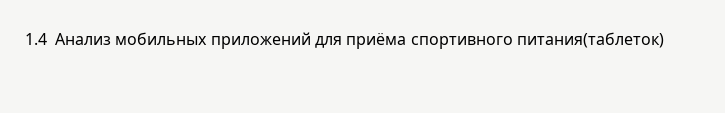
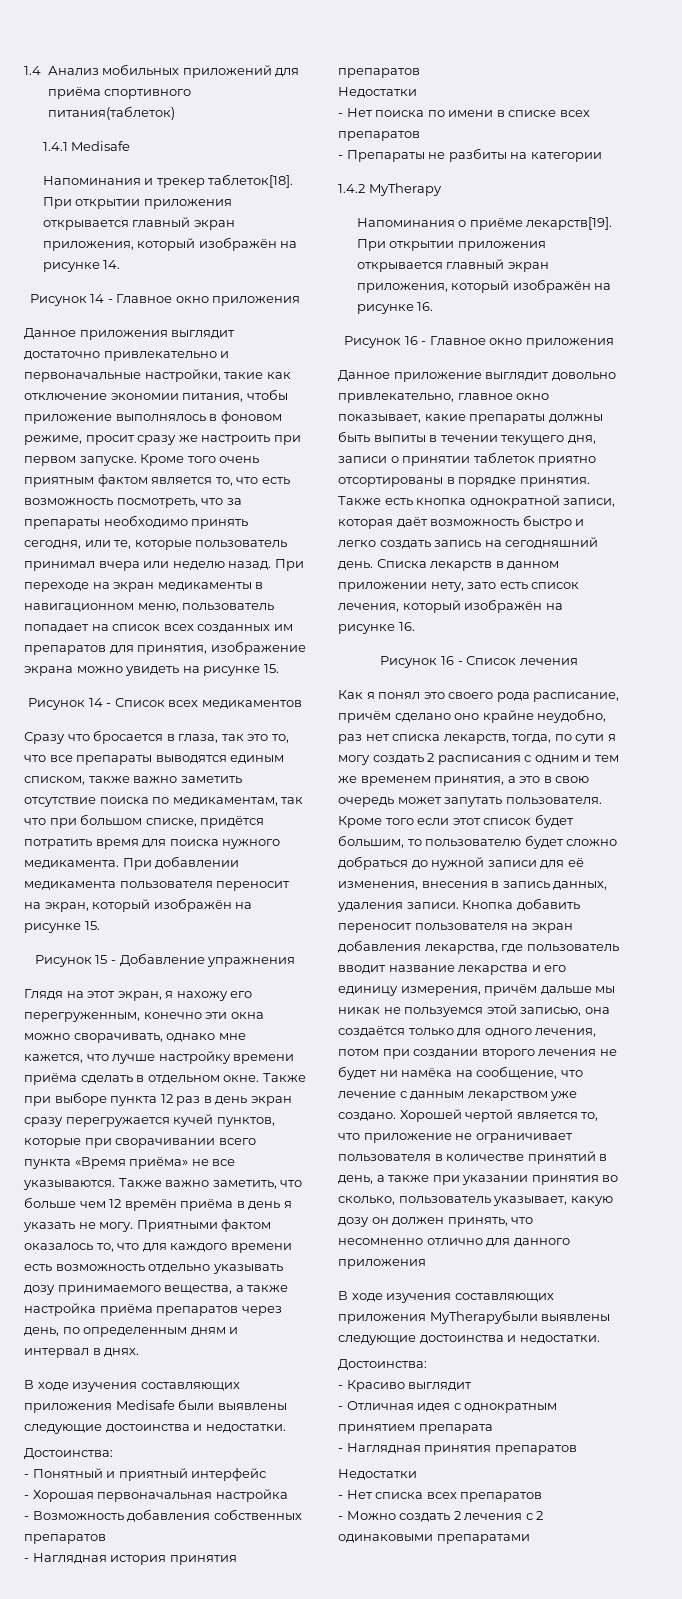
+ 1.4.1 Medisafe
+ Напоминания и трекер таблеток[18]. При открытии приложения открывается главный экран приложения, который изображён на рисунке 14.
+ Рисунок 14 - Главное окно приложения
+ Данное приложения выглядит достаточно привлекательно и первоначальные настройки, такие как отключение экономии питания, чтобы приложение выполнялось в фоновом режиме, просит сразу же настроить при первом запуске. Кроме того очень приятным фактом является то, что есть возможность посмотреть, что за препараты необходимо принять сегодня, или те, которые пользователь принимал вчера или неделю назад. При переходе на экран медикаменты в навигационном меню, пользователь попадает на список всех созданных им препаратов для принятия, изображение экрана можно увидеть на рисунке 15.
+ Рисунок 14 - Список всех медикаментов
+ Сразу что бросается в глаза, так это то, что все препараты выводятся единым списком, также важно заметить отсутствие поиска по медикаментам, так что при большом списке, придётся потратить время для поиска нужного медикамента. При добавлении медикамента пользователя переносит на экран, который изображён на рисунке 15.
+ Рисунок 15 - Добавление упражнения
+ Глядя на этот экран, я нахожу его перегруженным, конечно эти окна можно сворачивать, однако мне кажется, что лучше настройку времени приёма сделать в отдельном окне. Также при выборе пункта 12 раз в день экран сразу перегружается кучей пунктов, которые при сворачивании всего пункта «Время приёма» не все указываются. Также важно заметить, что больше чем 12 времён приёма в день я указать не могу. Приятными фактом оказалось то, что для каждого времени есть возможность отдельно указывать дозу принимаемого вещества, а также настройка приёма препаратов через день, по определенным дням и интервал в днях.
+ В ходе изучения составляющих приложения Medisafe были выявлены следующие достоинства и недостатки.
+ Достоинства:
+ - Понятный и приятный интерфейс
+ - Хорошая первоначальная настройка
+ - Возможность добавления собственных препаратов
+ - Наглядная история принятия препаратов
+ Недостатки
+ - Нет поиска по имени в списке всех препаратов
+ - Препараты не разбиты на категории
+ 1.4.2 MyTherapy
+ Напоминания о приёме лекарств[19]. При открытии приложения открывается главный экран приложения, который изображён на рисунке 16.
+ Рисунок 16 - Главное окно приложения
+ Данное приложение выглядит довольно привлекательно, главное окно показывает, какие препараты должны быть выпиты в течении текущего дня, записи о принятии таблеток приятно отсортированы в порядке принятия. Также есть кнопка однократной записи, которая даёт возможность быстро и легко создать запись на сегодняшний день. Списка лекарств в данном приложении нету, зато есть список лечения, который изображён на рисунке 16.
+ Рисунок 16 - Список лечения
+ Как я понял это своего рода расписание, причём сделано оно крайне неудобно, раз нет списка лекарств, тогда, по сути я могу создать 2 расписания с одним и тем же временем принятия, а это в свою очередь может запутать пользователя. Кроме того если этот список будет большим, то пользователю будет сложно добраться до нужной записи для её изменения, внесения в запись данных, удаления записи. Кнопка добавить переносит пользователя на экран добавления лекарства, где пользователь вводит название лекарства и его единицу измерения, причём дальше мы никак не пользуемся этой записью, она создаётся только для одного лечения, потом при создании второго лечения не будет ни намёка на сообщение, что лечение с данным лекарством уже создано. Хорошей чертой является то, что приложение не ограничивает пользователя в количестве принятий в день, а также при указании принятия во сколько, пользователь указывает, какую дозу он должен принять, что несомненно отлично для данного приложения
+ В ходе изучения составляющих приложения MyTherapyбыли выявлены следующие достоинства и недостатки.
+ Достоинства:
+ - Красиво выглядит
+ - Отличная идея с однократным принятием препарата
+ - Наглядная принятия препаратов
+ Недостатки
+ - Нет списка всех препаратов
+ - Можно создать 2 лечения с 2 одинаковыми препаратами

